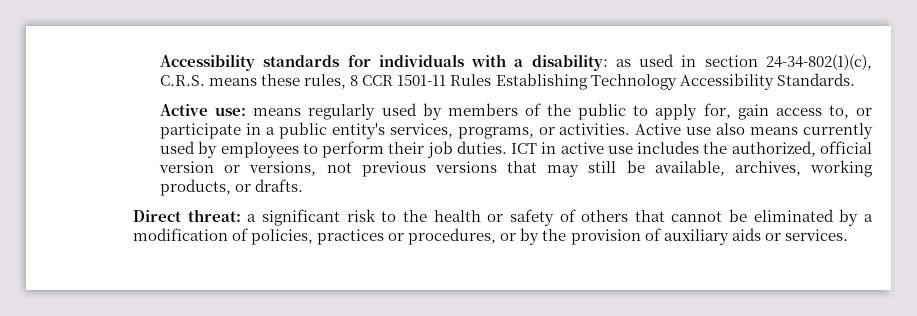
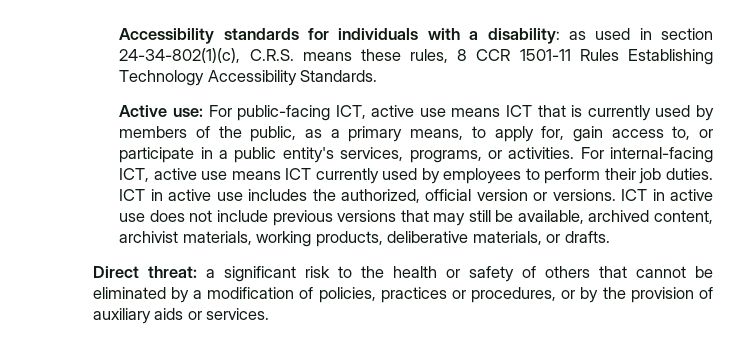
- Active use: means regularly used by members of the public to apply for, gain access to, or participate in a public entity's services, programs, or activities.
+ Active use: For public-facing ICT, active use means ICT that is currently used by members of the public, as a primary means, to apply for, gain access to, or participate in a public entity's services, programs, or activities.
- Active use also means currently used by employees to perform their job duties.
+ For internal-facing ICT, active use means ICT currently used by employees to perform their job duties.
- ICT in active use includes the authorized, official version or versions, not previous versions that may still be available, archives, working products, or drafts.
+ ICT in active use includes the authorized, official version or versions. ICT in active use does not include previous versions that may still be available, archived content, archivist materials, working products, deliberative materials, or drafts.

